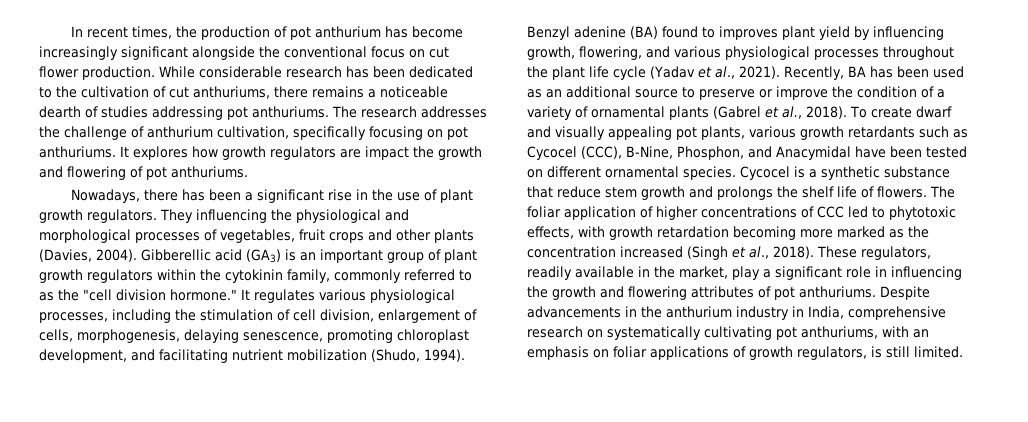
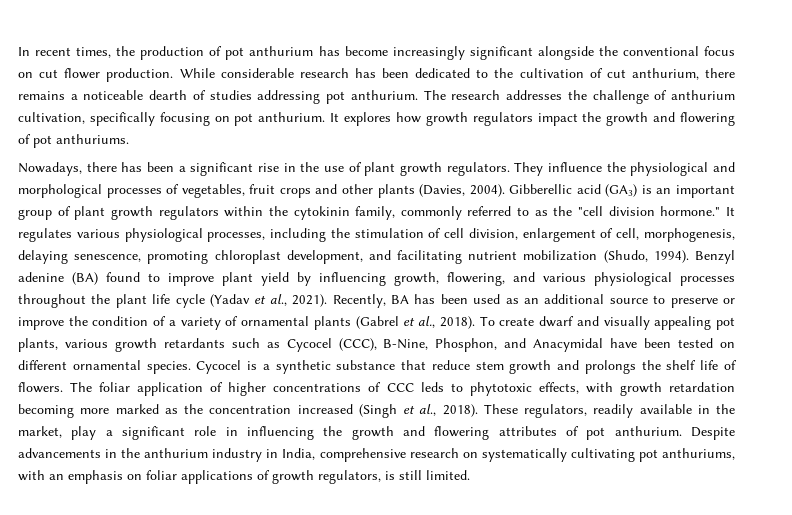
- While considerable research has been dedicated to the cultivation of cut anthuriums, there remains a noticeable dearth of studies addressing pot anthuriums.
+ While considerable research has been dedicated to the cultivation of cut anthurium, there remains a noticeable dearth of studies addressing pot anthurium.
- The research addresses the challenge of anthurium cultivation, specifically focusing on pot anthuriums.
+ The research addresses the challenge of anthurium cultivation, specifically focusing on pot anthurium.
- It explores how growth regulators are impact the growth and flowering of pot anthuriums.
+ It explores how growth regulators impact the growth and flowering of pot anthuriums.
- They influencing the physiological and morphological processes of vegetables, fruit crops and other plants (Davies, 2004).
+ They influence the physiological and morphological processes of vegetables, fruit crops and other plants (Davies, 2004).
- It regulates various physiological processes, including the stimulation of cell division, enlargement of cells, morphogenesis, delaying senescence, promoting chloroplast development, and facilitating nutrient mobilization (Shudo, 1994).
+ It regulates various physiological processes, including the stimulation of cell division, enlargement of cell, morphogenesis, delaying senescence, promoting chloroplast development, and facilitating nutrient mobilization (Shudo, 1994).
- Benzyl adenine (BA) found to improves plant yield by influencing growth, flowering, and various physiological processes throughout the plant life cycle (Yadav et al., 2021).
+ Benzyl adenine (BA) found to improve plant yield by influencing growth, flowering, and various physiological processes throughout the plant life cycle (Yadav et al., 2021).
- The foliar application of higher concentrations of CCC led to phytotoxic effects, with growth retardation becoming more marked as the concentration increased (Singh et al., 2018).
+ The foliar application of higher concentrations of CCC leds to phytotoxic effects, with growth retardation becoming more marked as the concentration increased (Singh et al., 2018).
- These regulators, readily available in the market, play a significant role in influencing the growth and flowering attributes of pot anthuriums.
+ These regulators, readily available in the market, play a significant role in influencing the growth and flowering attributes of pot anthurium.

